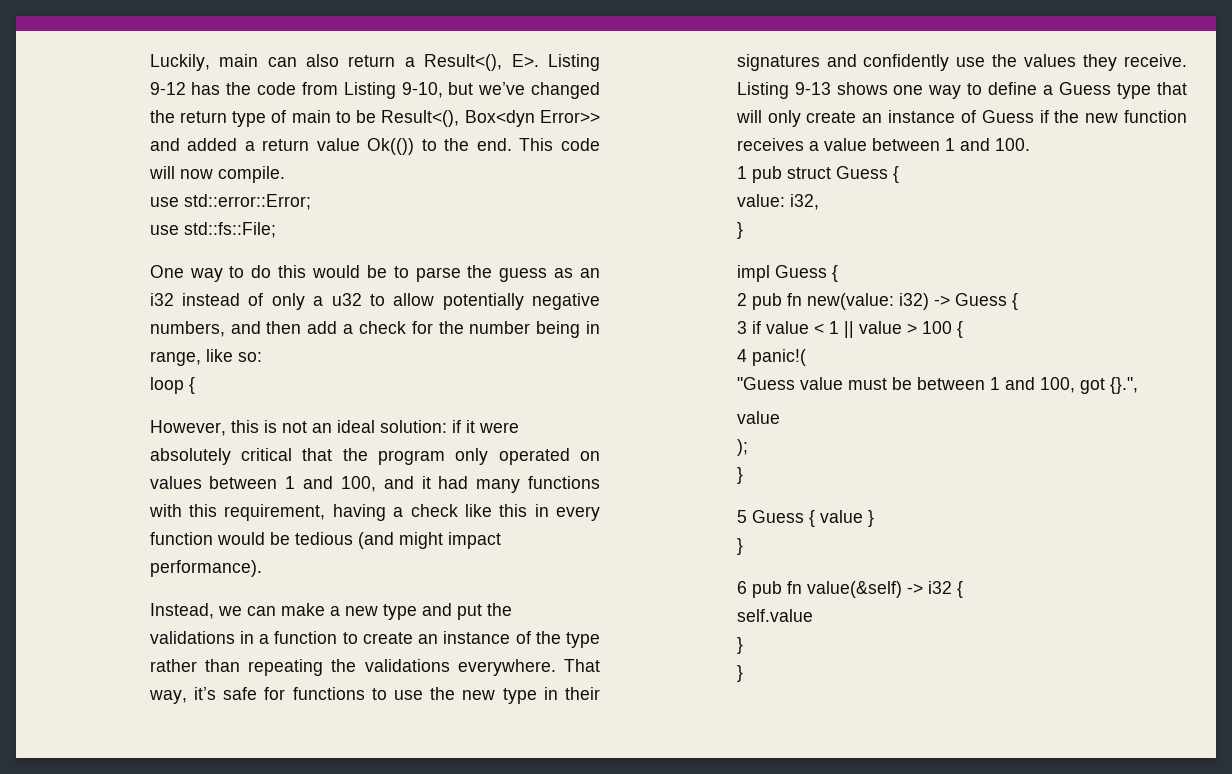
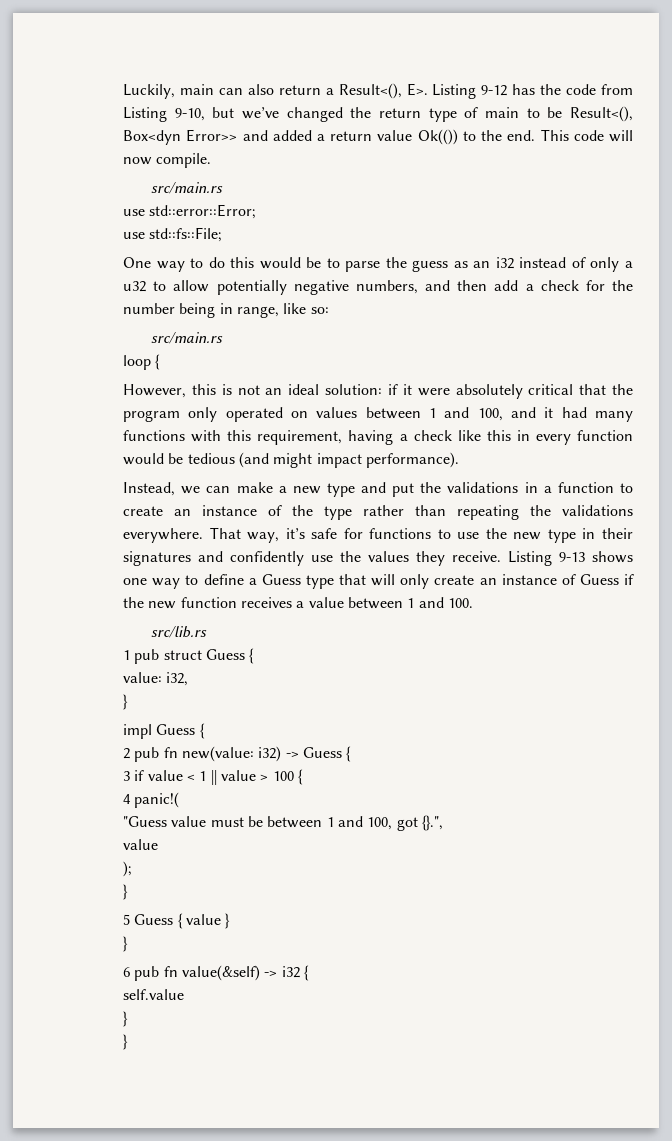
  This code will now compile.
+ src/main.rs
  One way to do this would be to parse the guess as an i32 instead of only a u32 to allow potentially negative numbers, and then add a check for the number being in range, like so:
+ src/main.rs
+ src/lib.rs

